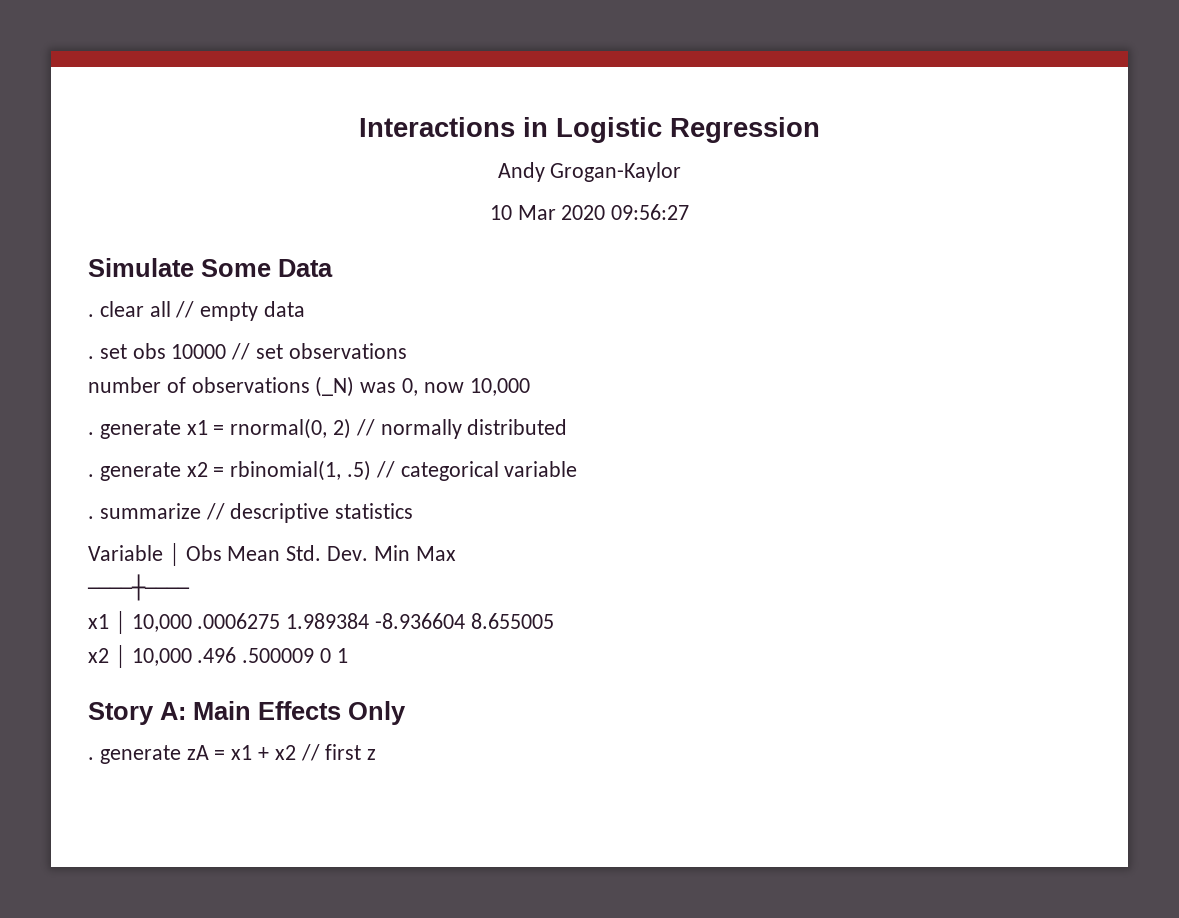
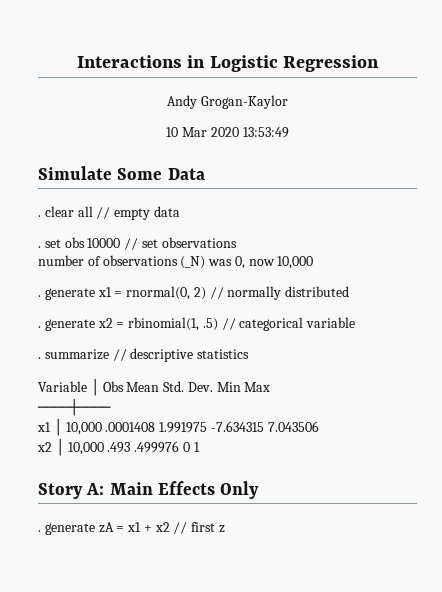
- 10 Mar 2020 09:56:27
+ 10 Mar 2020 13:53:49
- x1 │ 10,000 .0006275 1.989384 -8.936604 8.655005
+ x1 │ 10,000 .0001408 1.991975 -7.634315 7.043506
- x2 │ 10,000 .496 .500009 0 1
+ x2 │ 10,000 .493 .499976 0 1

